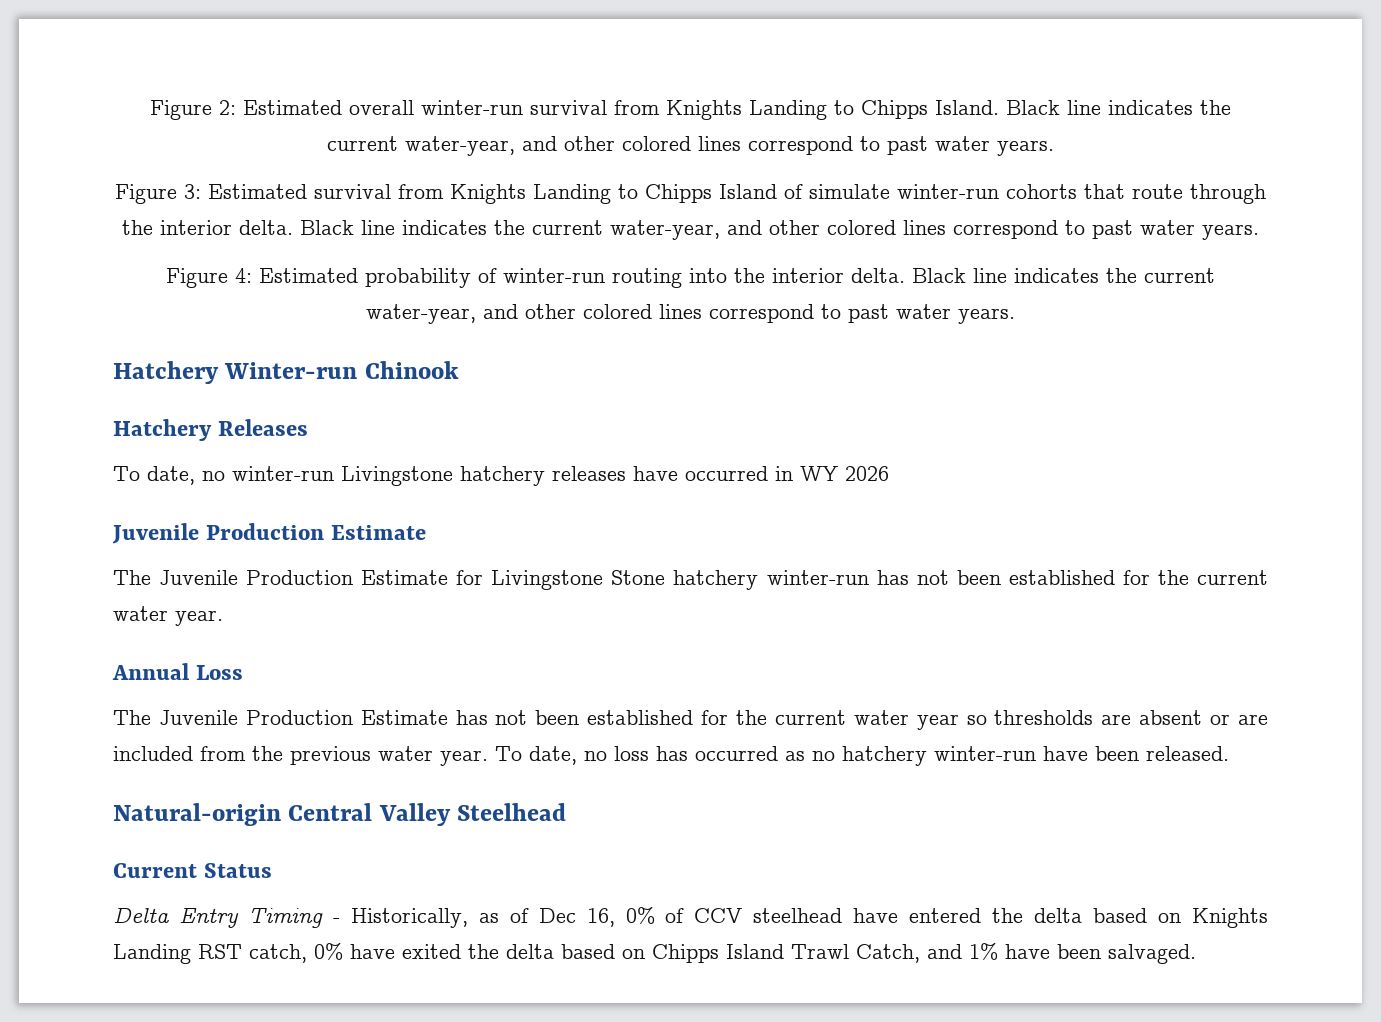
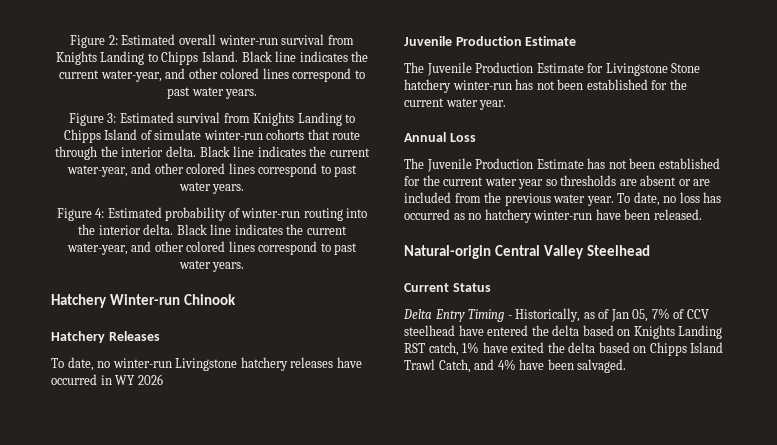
- Delta Entry Timing - Historically, as of Dec 16, 0% of CCV steelhead have entered the delta based on Knights Landing RST catch, 0% have exited the delta based on Chipps Island Trawl Catch, and 1% have been salvaged.
+ Delta Entry Timing - Historically, as of Jan 05, 7% of CCV steelhead have entered the delta based on Knights Landing RST catch, 1% have exited the delta based on Chipps Island Trawl Catch, and 4% have been salvaged.

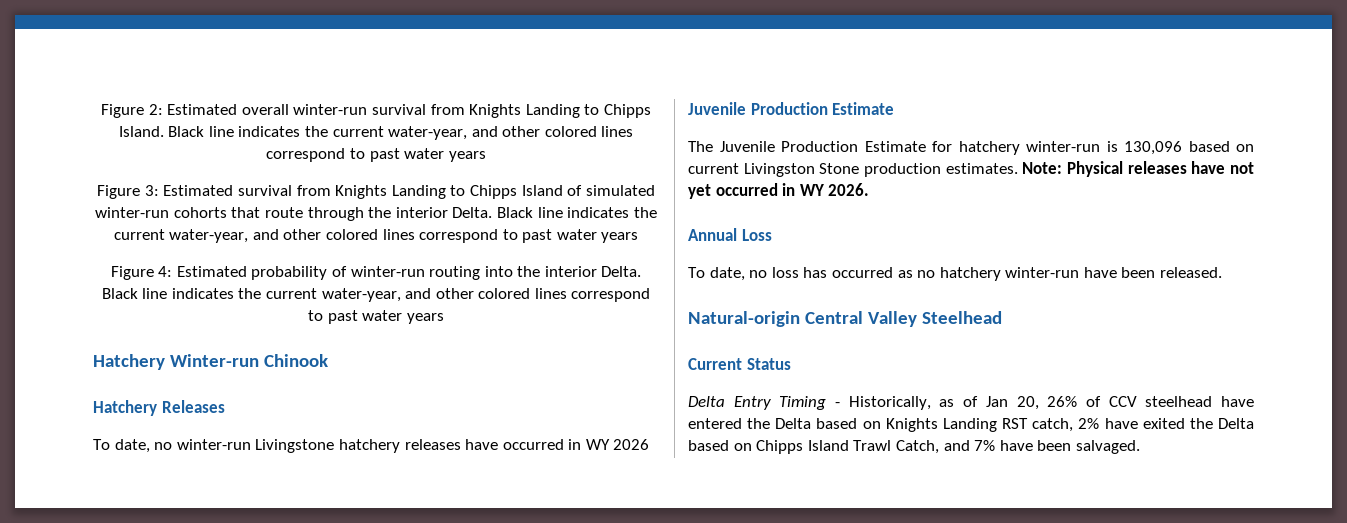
- Figure 2: Estimated overall winter-run survival from Knights Landing to Chipps Island. Black line indicates the current water-year, and other colored lines correspond to past water years.
+ Figure 2: Estimated overall winter-run survival from Knights Landing to Chipps Island. Black line indicates the current water-year, and other colored lines correspond to past water years
- Figure 3: Estimated survival from Knights Landing to Chipps Island of simulate winter-run cohorts that route through the interior delta. Black line indicates the current water-year, and other colored lines correspond to past water years.
+ Figure 3: Estimated survival from Knights Landing to Chipps Island of simulated winter-run cohorts that route through the interior Delta. Black line indicates the current water-year, and other colored lines correspond to past water years
- Figure 4: Estimated probability of winter-run routing into the interior delta. Black line indicates the current water-year, and other colored lines correspond to past water years.
+ Figure 4: Estimated probability of winter-run routing into the interior Delta. Black line indicates the current water-year, and other colored lines correspond to past water years
- The Juvenile Production Estimate for Livingstone Stone hatchery winter-run has not been established for the current water year.
+ The Juvenile Production Estimate for hatchery winter-run is 130,096 based on current Livingston Stone production estimates. Note: Physical releases have not yet occurred in WY 2026.
  Annual Loss
- The Juvenile Production Estimate has not been established for the current water year so thresholds are absent or are included from the previous water year. To date, no loss has occurred as no hatchery winter-run have been released.
+ To date, no loss has occurred as no hatchery winter-run have been released.
- Delta Entry Timing - Historically, as of Jan 05, 7% of CCV steelhead have entered the delta based on Knights Landing RST catch, 1% have exited the delta based on Chipps Island Trawl Catch, and 4% have been salvaged.
+ Delta Entry Timing - Historically, as of Jan 20, 26% of CCV steelhead have entered the Delta based on Knights Landing RST catch, 2% have exited the Delta based on Chipps Island Trawl Catch, and 7% have been salvaged.

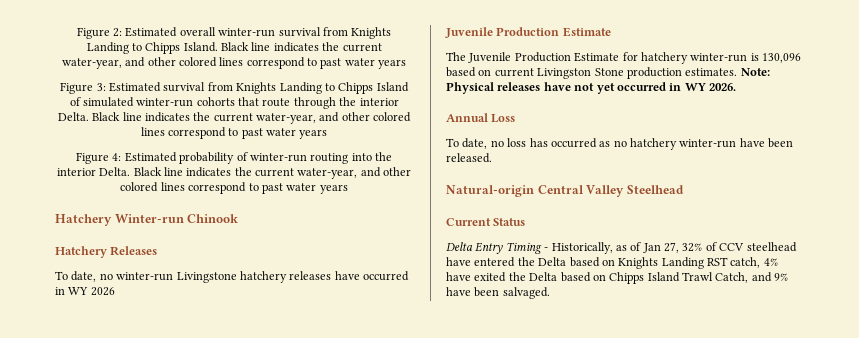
- Delta Entry Timing - Historically, as of Jan 20, 26% of CCV steelhead have entered the Delta based on Knights Landing RST catch, 2% have exited the Delta based on Chipps Island Trawl Catch, and 7% have been salvaged.
+ Delta Entry Timing - Historically, as of Jan 27, 32% of CCV steelhead have entered the Delta based on Knights Landing RST catch, 4% have exited the Delta based on Chipps Island Trawl Catch, and 9% have been salvaged.

